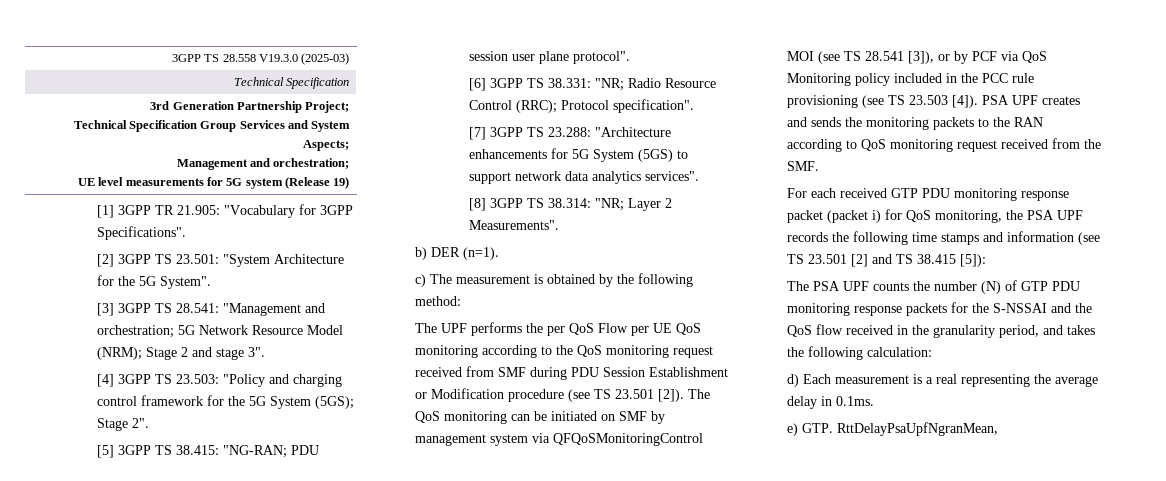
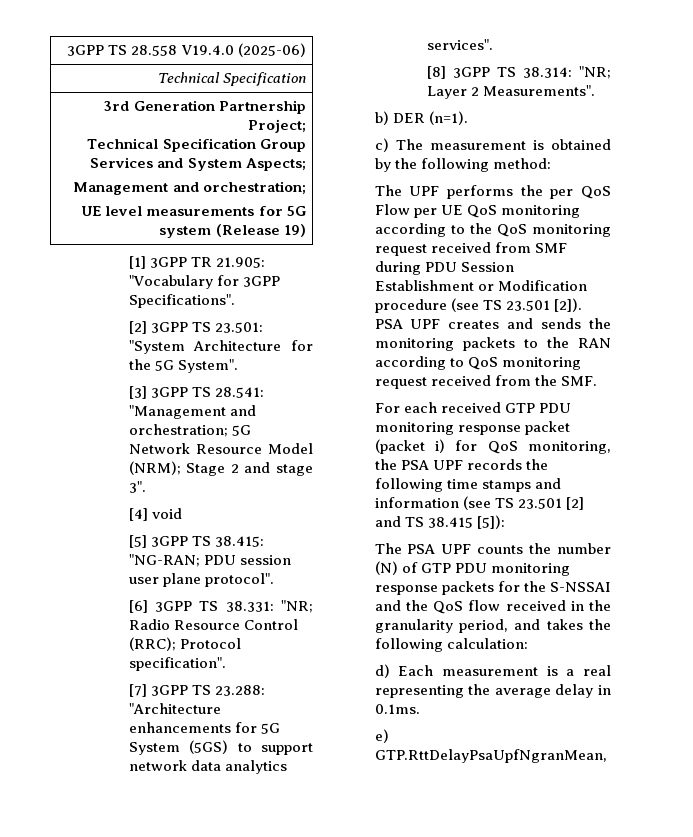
- 3GPP TS 28.558 V19.3.0 (2025-03)
+ 3GPP TS 28.558 V19.4.0 (2025-06)
- [4] 3GPP TS 23.503: "Policy and charging control framework for the 5G System (5GS); Stage 2".
+ [4] void
- The QoS monitoring can be initiated on SMF by management system via QFQoSMonitoringControl MOI (see TS 28.541 [3]), or by PCF via QoS Monitoring policy included in the PCC rule provisioning (see TS 23.503 [4]).
- e) GTP. RttDelayPsaUpfNgranMean,
+ e) GTP.RttDelayPsaUpfNgranMean,

